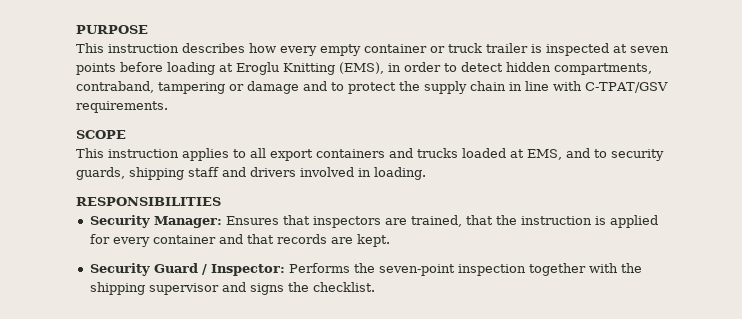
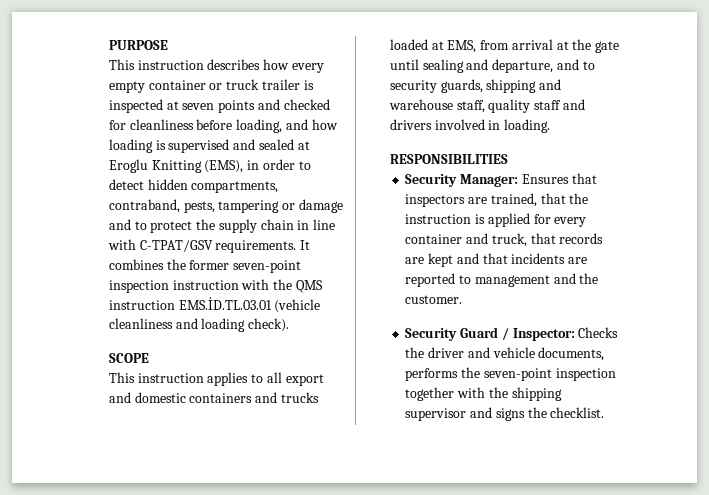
- This instruction describes how every empty container or truck trailer is inspected at seven points before loading at Eroglu Knitting (EMS), in order to detect hidden compartments, contraband, tampering or damage and to protect the supply chain in line with C-TPAT/GSV requirements.
+ This instruction describes how every empty container or truck trailer is inspected at seven points and checked for cleanliness before loading, and how loading is supervised and sealed at Eroglu Knitting (EMS), in order to detect hidden compartments, contraband, pests, tampering or damage and to protect the supply chain in line with C-TPAT/GSV requirements. It combines the former seven-point inspection instruction with the QMS instruction EMS.İD.TL.03.01 (vehicle cleanliness and loading check).
- This instruction applies to all export containers and trucks loaded at EMS, and to security guards, shipping staff and drivers involved in loading.
+ This instruction applies to all export and domestic containers and trucks loaded at EMS, from arrival at the gate until sealing and departure, and to security guards, shipping and warehouse staff, quality staff and drivers involved in loading.
- Security Manager: Ensures that inspectors are trained, that the instruction is applied for every container and that records are kept.
- Security Guard / Inspector: Performs the seven-point inspection together with the shipping supervisor and signs the checklist.
+ Security Manager: Ensures that inspectors are trained, that the instruction is applied for every container and truck, that records are kept and that incidents are reported to management and the customer.
+ Security Guard / Inspector: Checks the driver and vehicle documents, performs the seven-point inspection together with the shipping supervisor and signs the checklist.

